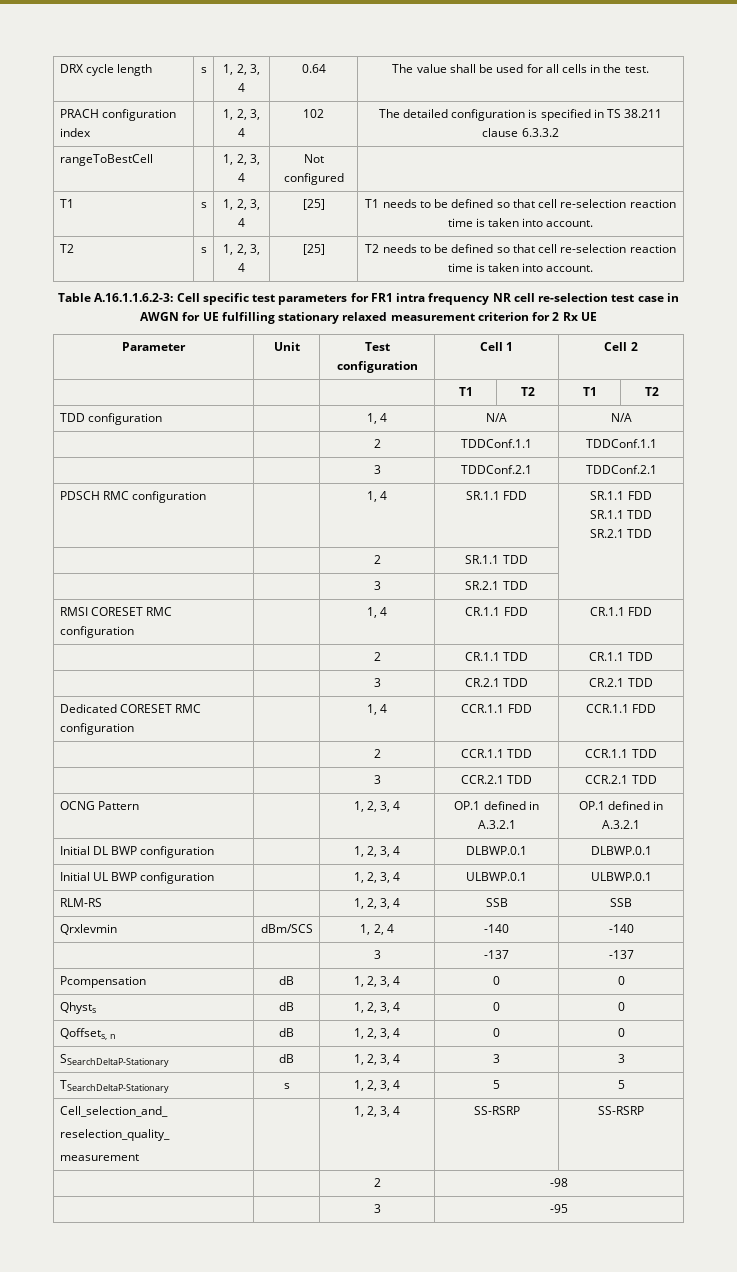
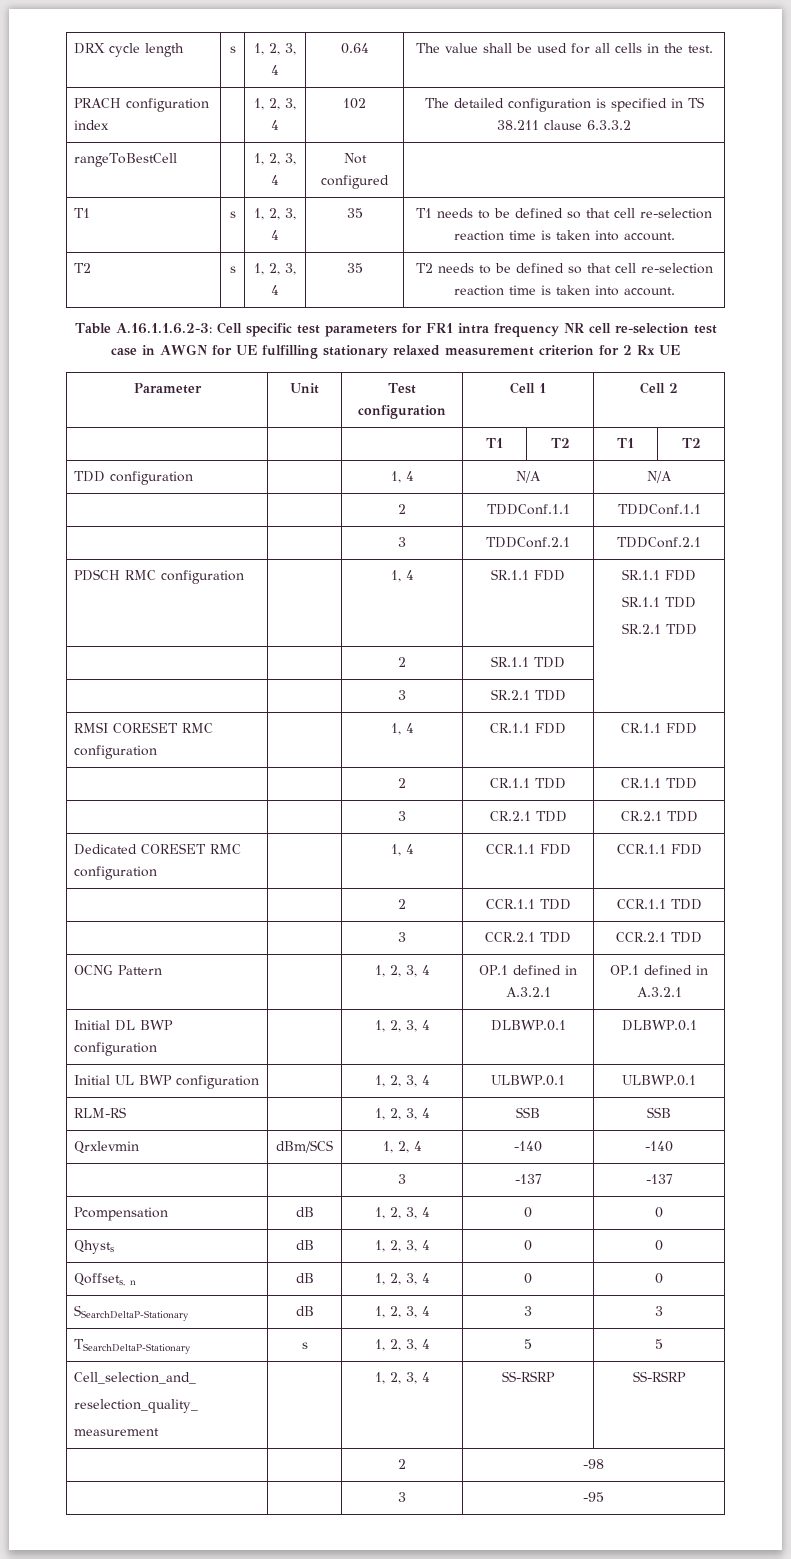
- T1 | s | 1, 2, 3, 4 | [25] | T1 needs to be defined so that cell re-selection reaction time is taken into account.
+ T1 | s | 1, 2, 3, 4 | 35 | T1 needs to be defined so that cell re-selection reaction time is taken into account.
- T2 | s | 1, 2, 3, 4 | [25] | T2 needs to be defined so that cell re-selection reaction time is taken into account.
+ T2 | s | 1, 2, 3, 4 | 35 | T2 needs to be defined so that cell re-selection reaction time is taken into account.

